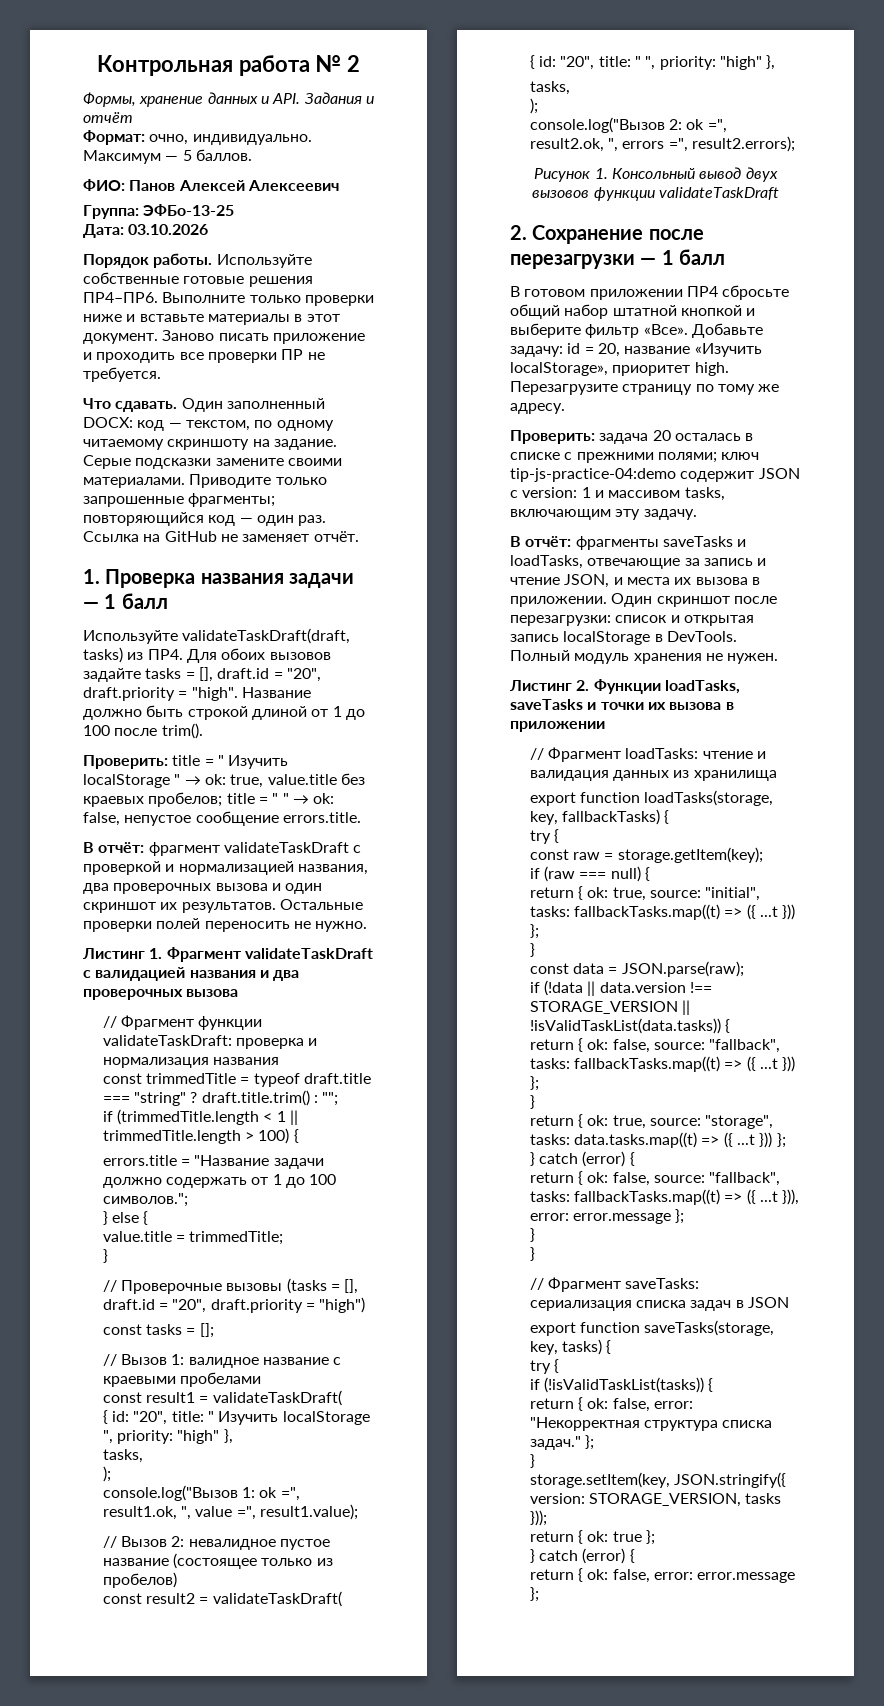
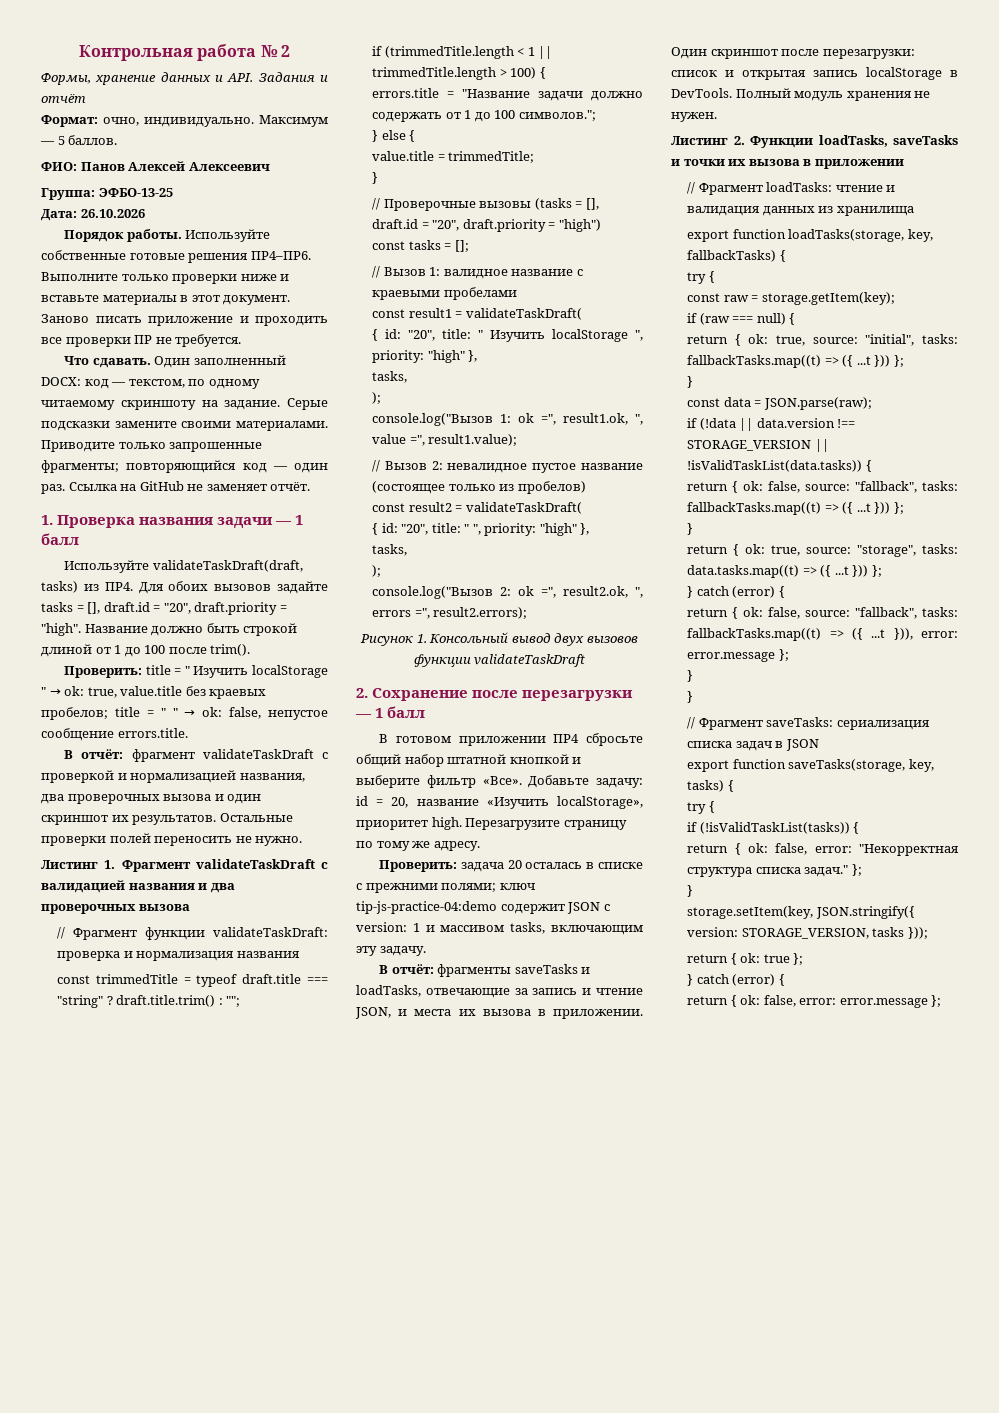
- Группа: ЭФБо-13-25
+ Группа: ЭФБО-13-25
- Дата: 03.10.2026
+ Дата: 26.10.2026

